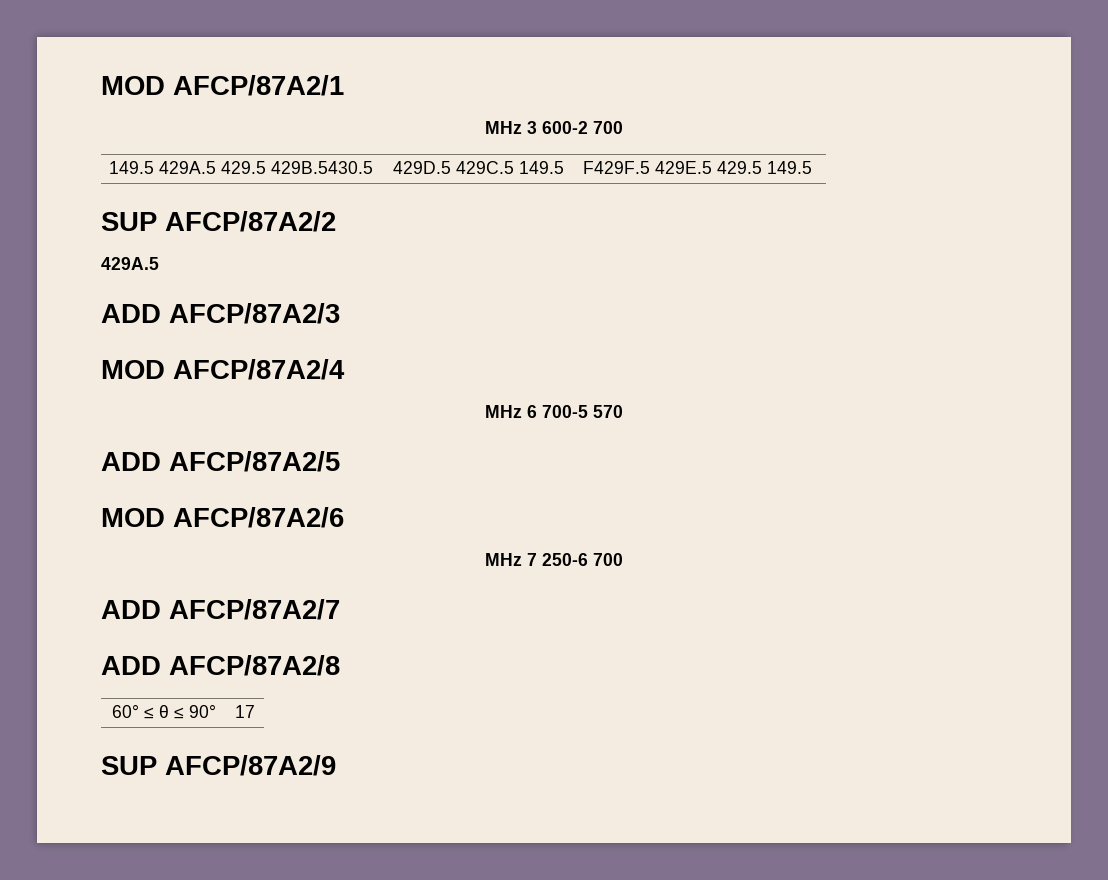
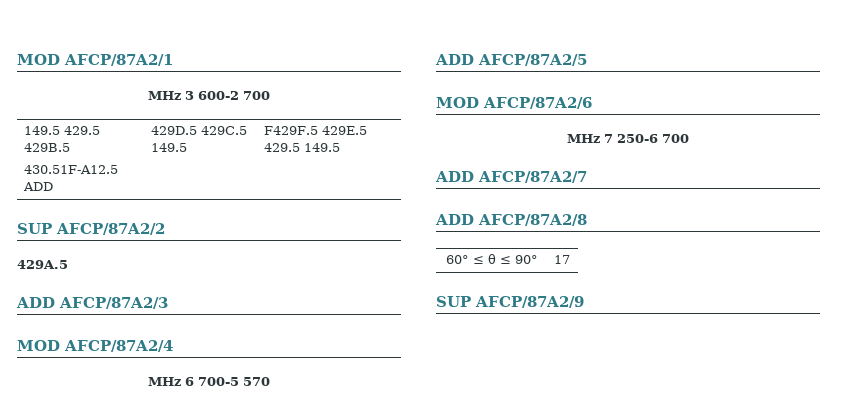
- 149.5 429A.5 429.5 429B.5430.5 | 429D.5 429C.5 149.5 | F429F.5 429E.5 429.5 149.5
+ 149.5 429.5 429B.5
+ 430.51F-A12.5 ADD | 429D.5 429C.5 149.5 | F429F.5 429E.5 429.5 149.5

